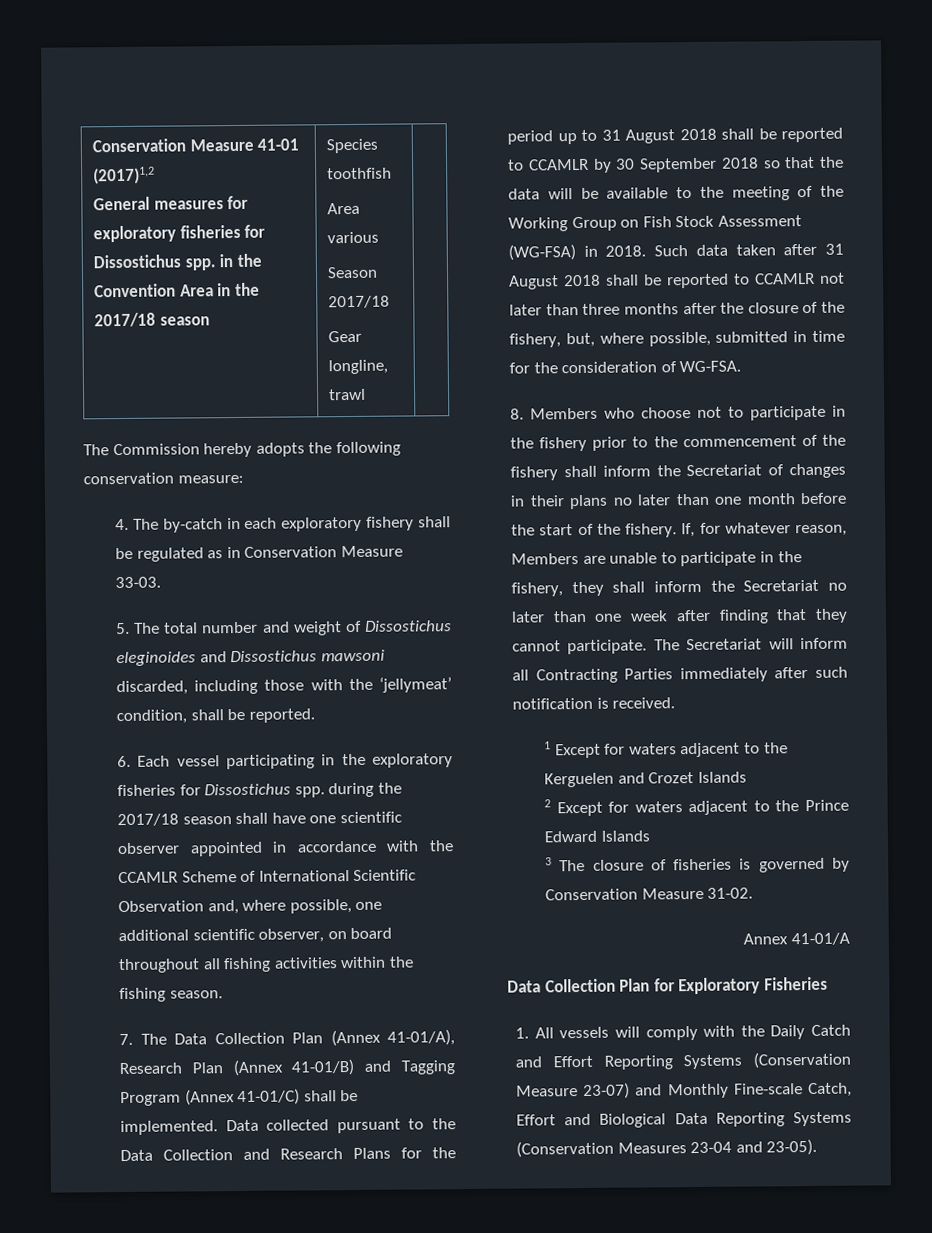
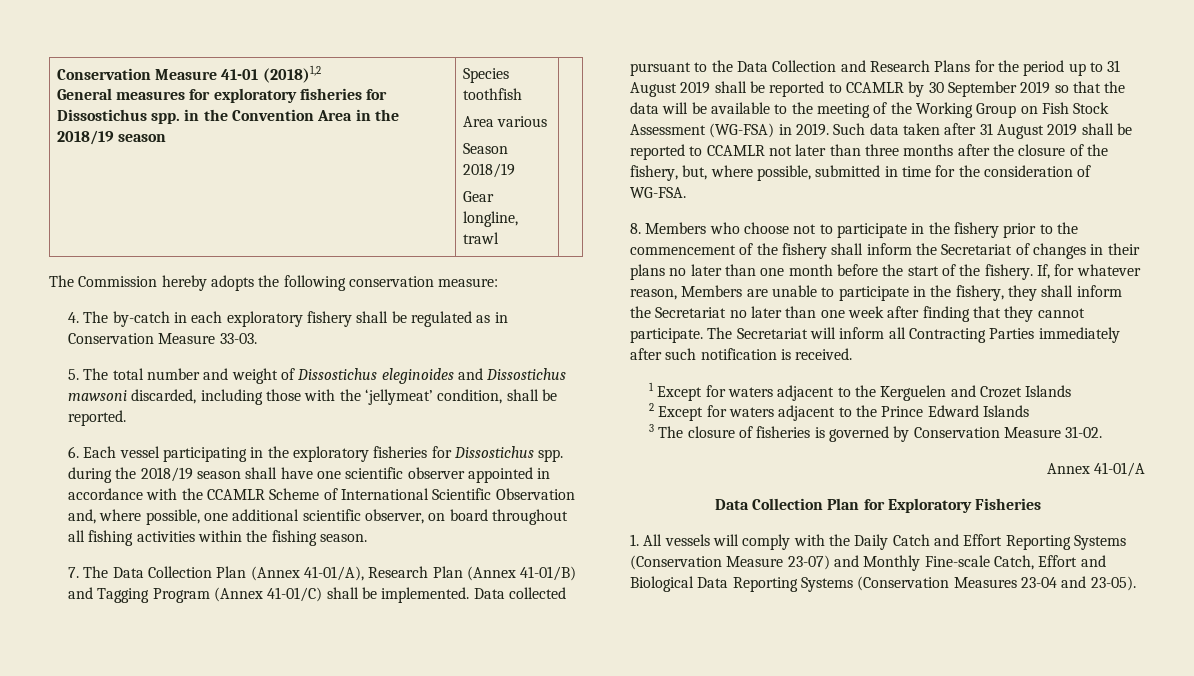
- Conservation Measure 41-01 (2017)1,2
- General measures for exploratory fisheries for Dissostichus spp. in the Convention Area in the 2017/18 season | Species toothfish
+ Conservation Measure 41-01 (2018)1,2
+ General measures for exploratory fisheries for Dissostichus spp. in the Convention Area in the 2018/19 season | Species toothfish
  Area various
- Season 2017/18
+ Season 2018/19
- 6. Each vessel participating in the exploratory fisheries for Dissostichus spp. during the 2017/18 season shall have one scientific observer appointed in accordance with the CCAMLR Scheme of International Scientific Observation and, where possible, one additional scientific observer, on board throughout all fishing activities within the fishing season.
+ 6. Each vessel participating in the exploratory fisheries for Dissostichus spp. during the 2018/19 season shall have one scientific observer appointed in accordance with the CCAMLR Scheme of International Scientific Observation and, where possible, one additional scientific observer, on board throughout all fishing activities within the fishing season.
- Data collected pursuant to the Data Collection and Research Plans for the period up to 31 August 2018 shall be reported to CCAMLR by 30 September 2018 so that the data will be available to the meeting of the Working Group on Fish Stock Assessment (WG-FSA) in 2018.
+ Data collected pursuant to the Data Collection and Research Plans for the period up to 31 August 2019 shall be reported to CCAMLR by 30 September 2019 so that the data will be available to the meeting of the Working Group on Fish Stock Assessment (WG-FSA) in 2019.
- Such data taken after 31 August 2018 shall be reported to CCAMLR not later than three months after the closure of the fishery, but, where possible, submitted in time for the consideration of WG-FSA.
+ Such data taken after 31 August 2019 shall be reported to CCAMLR not later than three months after the closure of the fishery, but, where possible, submitted in time for the consideration of WG-FSA.

